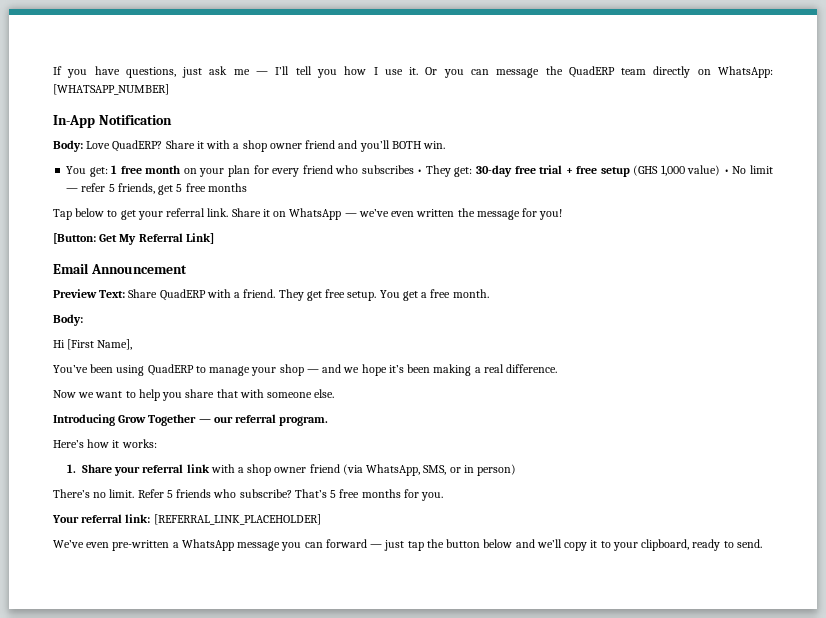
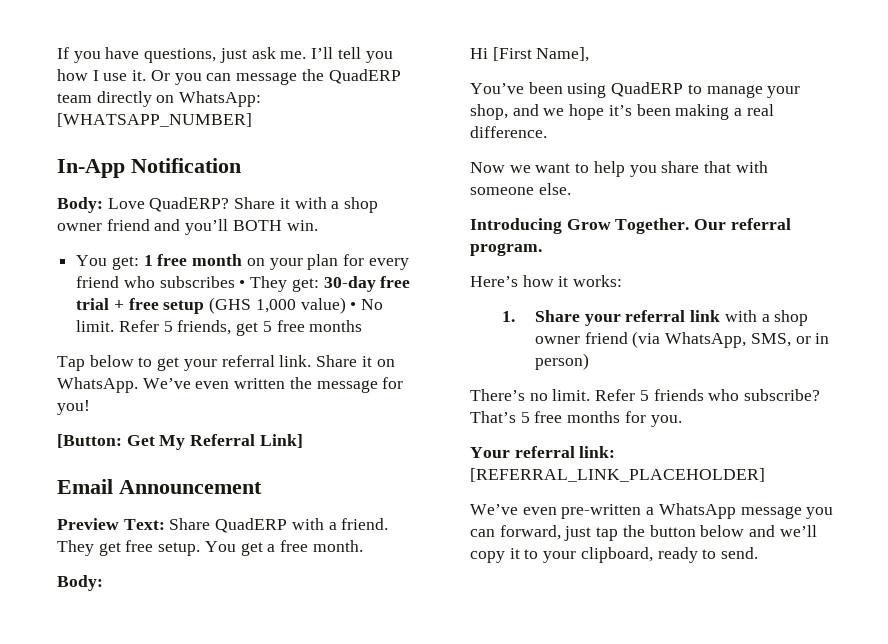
- If you have questions, just ask me — I’ll tell you how I use it.
+ If you have questions, just ask me. I’ll tell you how I use it.
- You get: 1 free month on your plan for every friend who subscribes • They get: 30-day free trial + free setup (GHS 1,000 value) • No limit — refer 5 friends, get 5 free months
+ You get: 1 free month on your plan for every friend who subscribes • They get: 30-day free trial + free setup (GHS 1,000 value) • No limit. Refer 5 friends, get 5 free months
- Share it on WhatsApp — we’ve even written the message for you!
+ Share it on WhatsApp. We’ve even written the message for you!
- You’ve been using QuadERP to manage your shop — and we hope it’s been making a real difference.
+ You’ve been using QuadERP to manage your shop, and we hope it’s been making a real difference.
- Introducing Grow Together — our referral program.
+ Introducing Grow Together. Our referral program.
- We’ve even pre-written a WhatsApp message you can forward — just tap the button below and we’ll copy it to your clipboard, ready to send.
+ We’ve even pre-written a WhatsApp message you can forward, just tap the button below and we’ll copy it to your clipboard, ready to send.

